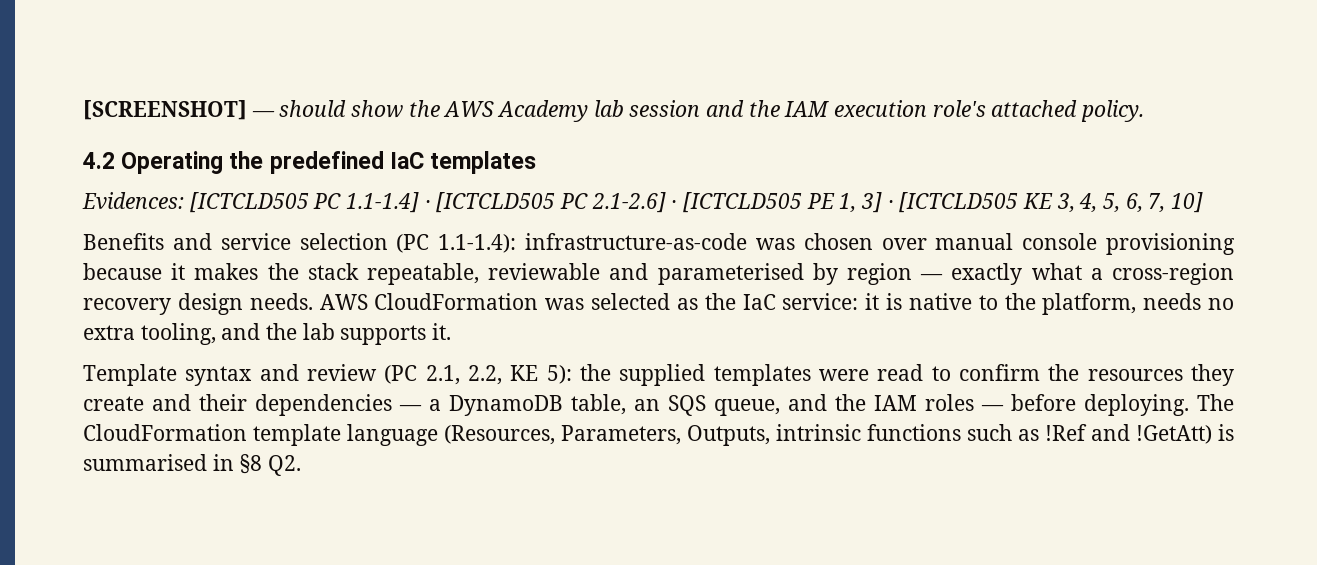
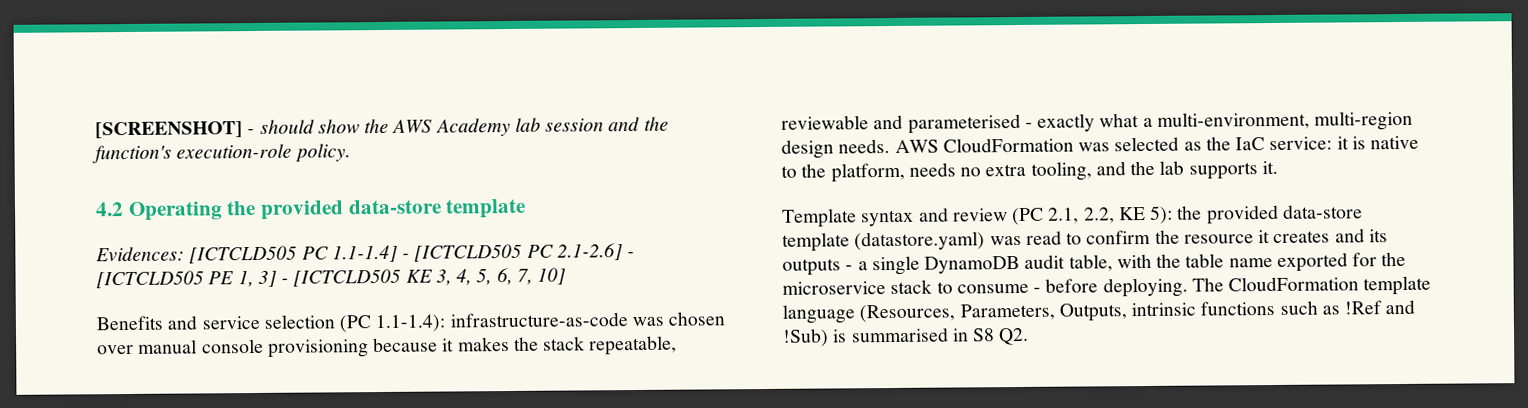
- [SCREENSHOT] — should show the AWS Academy lab session and the IAM execution role's attached policy.
+ [SCREENSHOT] - should show the AWS Academy lab session and the function's execution-role policy.
- 4.2 Operating the predefined IaC templates
+ 4.2 Operating the provided data-store template
- Evidences: [ICTCLD505 PC 1.1-1.4] · [ICTCLD505 PC 2.1-2.6] · [ICTCLD505 PE 1, 3] · [ICTCLD505 KE 3, 4, 5, 6, 7, 10]
+ Evidences: [ICTCLD505 PC 1.1-1.4] - [ICTCLD505 PC 2.1-2.6] - [ICTCLD505 PE 1, 3] - [ICTCLD505 KE 3, 4, 5, 6, 7, 10]
- Benefits and service selection (PC 1.1-1.4): infrastructure-as-code was chosen over manual console provisioning because it makes the stack repeatable, reviewable and parameterised by region — exactly what a cross-region recovery design needs.
+ Benefits and service selection (PC 1.1-1.4): infrastructure-as-code was chosen over manual console provisioning because it makes the stack repeatable, reviewable and parameterised - exactly what a multi-environment, multi-region design needs.
- Template syntax and review (PC 2.1, 2.2, KE 5): the supplied templates were read to confirm the resources they create and their dependencies — a DynamoDB table, an SQS queue, and the IAM roles — before deploying.
+ Template syntax and review (PC 2.1, 2.2, KE 5): the provided data-store template (datastore.yaml) was read to confirm the resource it creates and its outputs - a single DynamoDB audit table, with the table name exported for the microservice stack to consume - before deploying.
- The CloudFormation template language (Resources, Parameters, Outputs, intrinsic functions such as !Ref and !GetAtt) is summarised in §8 Q2.
+ The CloudFormation template language (Resources, Parameters, Outputs, intrinsic functions such as !Ref and !Sub) is summarised in S8 Q2.

